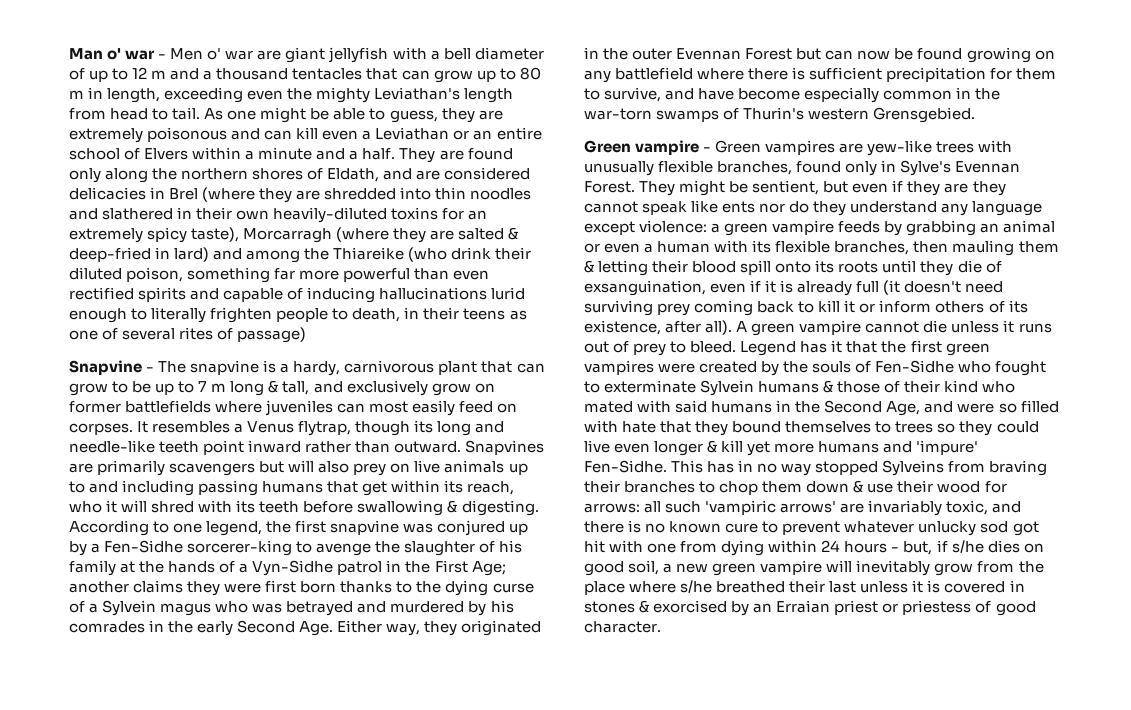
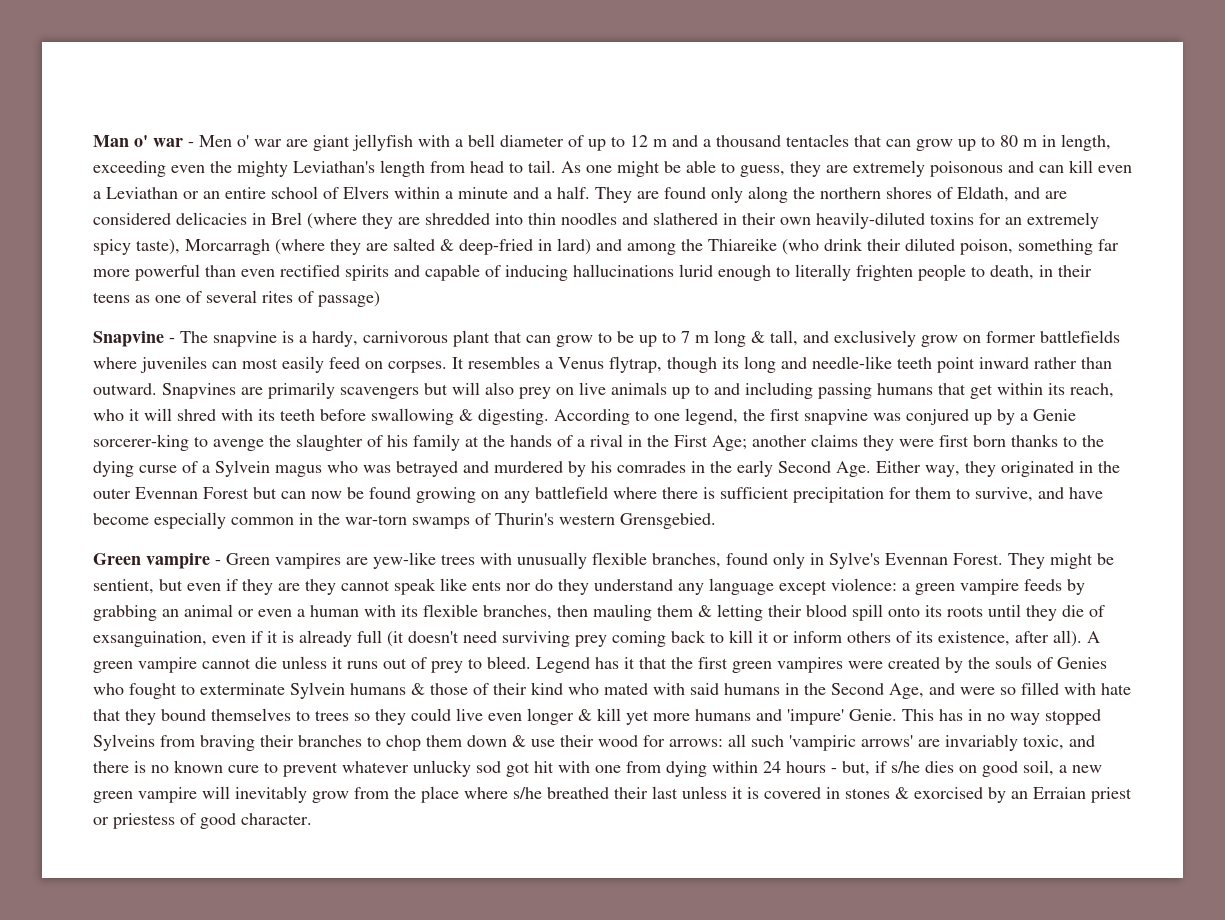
- According to one legend, the first snapvine was conjured up by a Fen-Sidhe sorcerer-king to avenge the slaughter of his family at the hands of a Vyn-Sidhe patrol in the First Age;
+ According to one legend, the first snapvine was conjured up by a Genie sorcerer-king to avenge the slaughter of his family at the hands of a rival in the First Age;
- Legend has it that the first green vampires were created by the souls of Fen-Sidhe who fought to exterminate Sylvein humans & those of their kind who mated with said humans in the Second Age, and were so filled with hate that they bound themselves to trees so they could live even longer & kill yet more humans and 'impure' Fen-Sidhe.
+ Legend has it that the first green vampires were created by the souls of Genies who fought to exterminate Sylvein humans & those of their kind who mated with said humans in the Second Age, and were so filled with hate that they bound themselves to trees so they could live even longer & kill yet more humans and 'impure' Genie.

